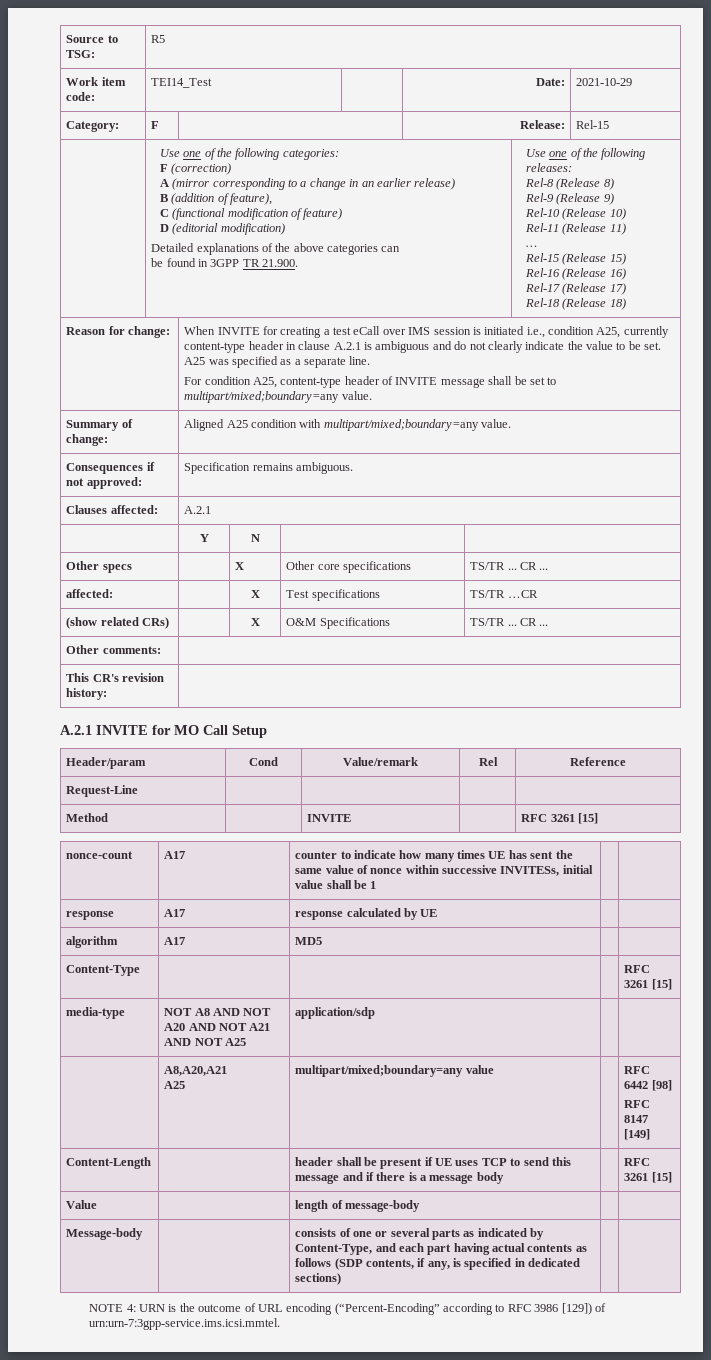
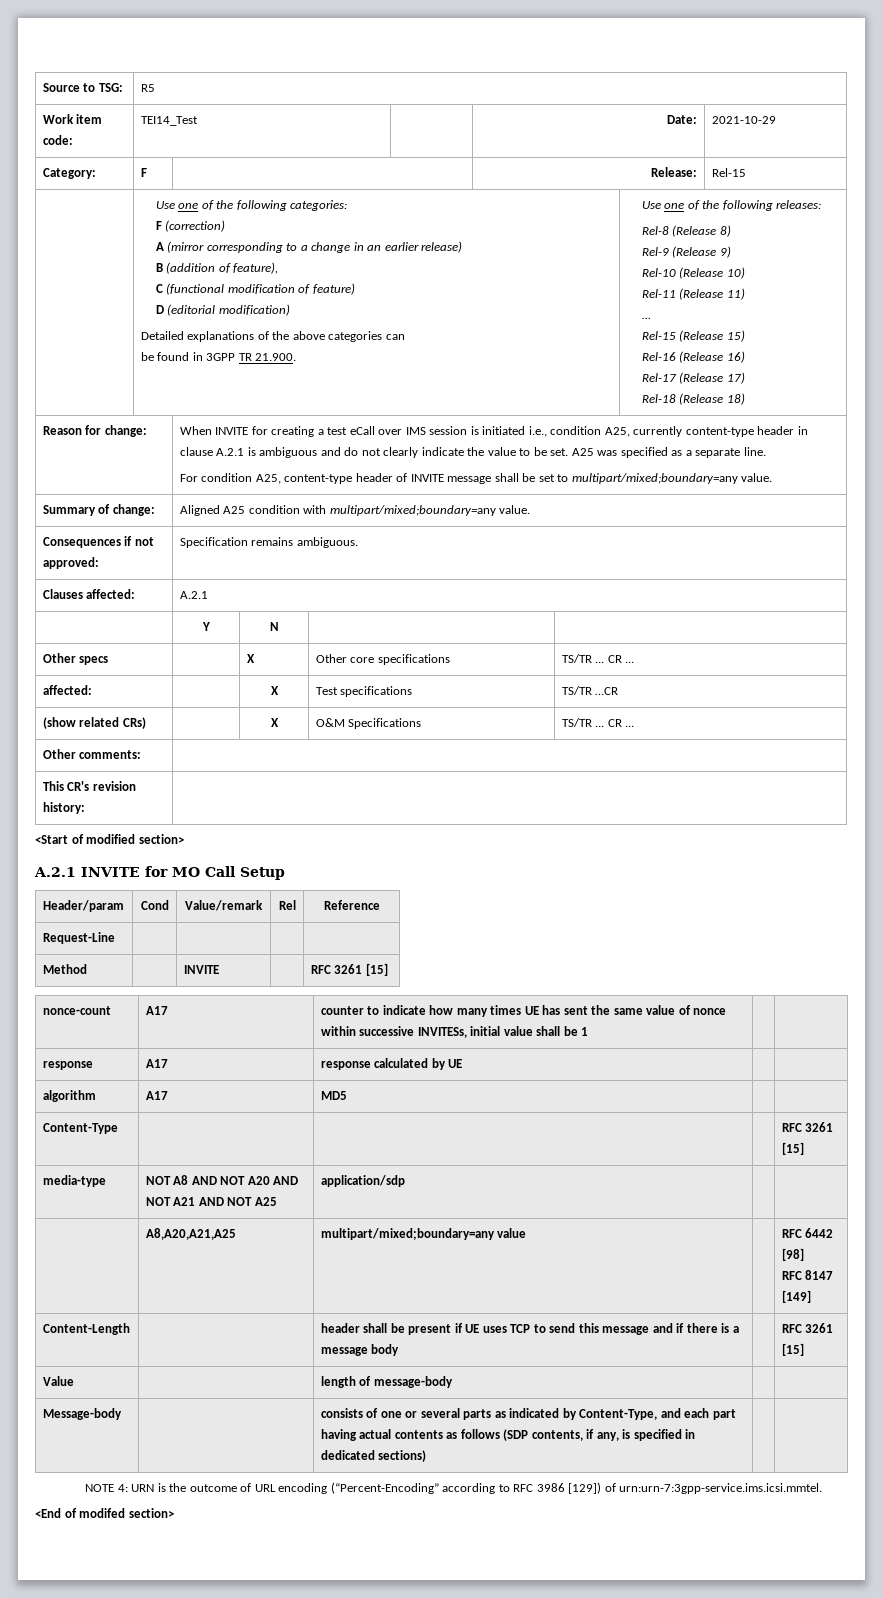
+ <Start of modified section>
- | A8,A20,A21
- A25 | multipart/mixed;boundary=any value | | RFC 6442 [98]
+ | A8,A20,A21,A25 | multipart/mixed;boundary=any value | | RFC 6442 [98]
+ <End of modifed section>

